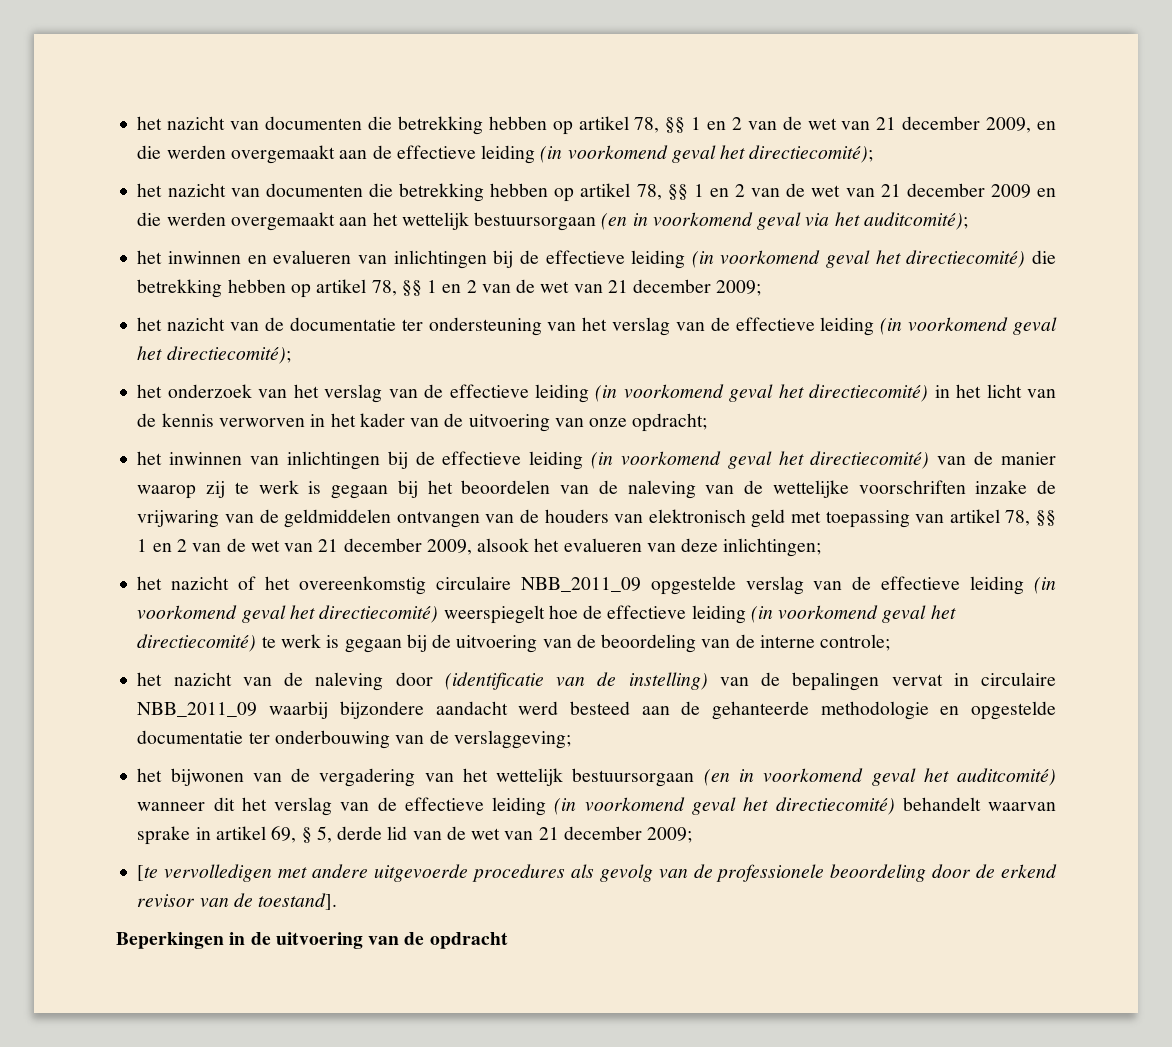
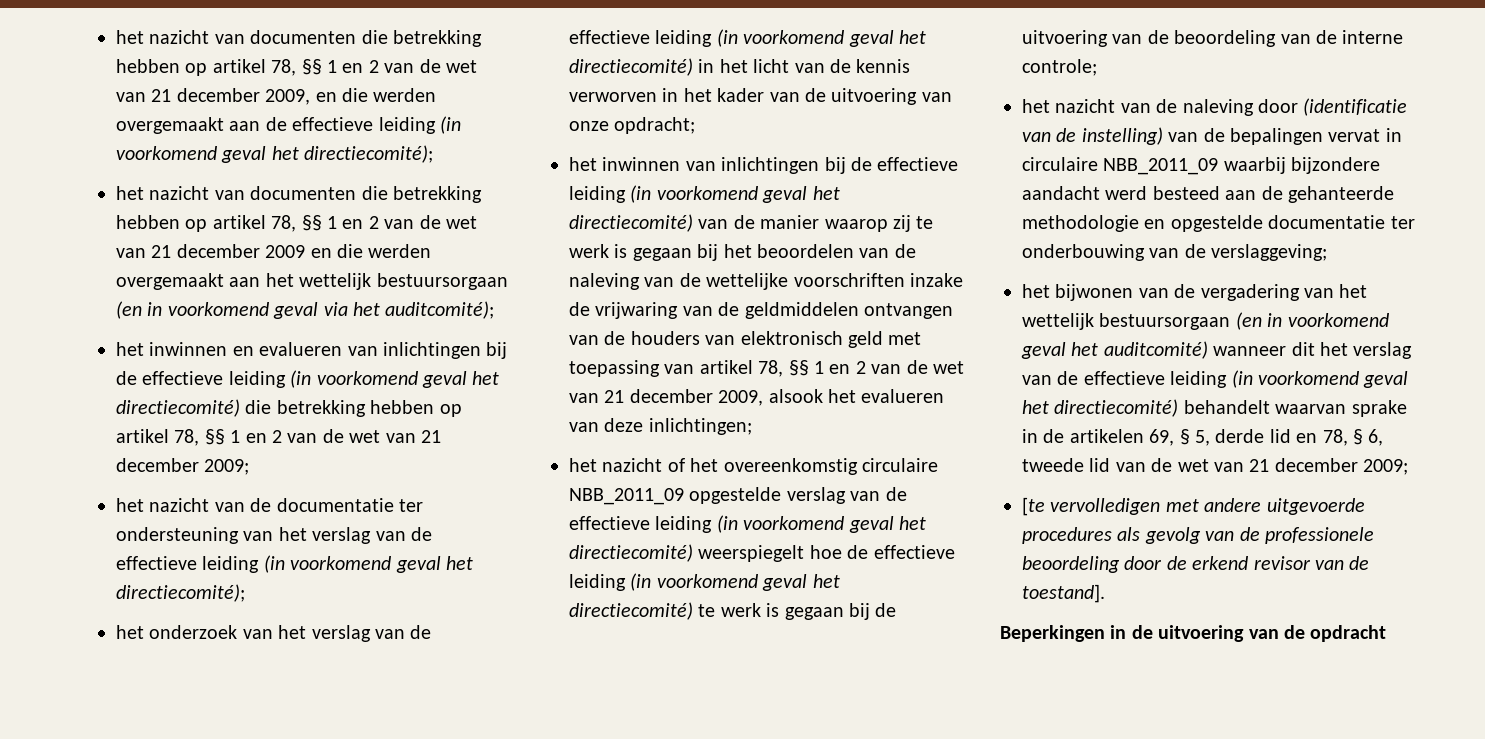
- het bijwonen van de vergadering van het wettelijk bestuursorgaan (en in voorkomend geval het auditcomité) wanneer dit het verslag van de effectieve leiding (in voorkomend geval het directiecomité) behandelt waarvan sprake in artikel 69, § 5, derde lid van de wet van 21 december 2009;
+ het bijwonen van de vergadering van het wettelijk bestuursorgaan (en in voorkomend geval het auditcomité) wanneer dit het verslag van de effectieve leiding (in voorkomend geval het directiecomité) behandelt waarvan sprake in de artikelen 69, § 5, derde lid en 78, § 6, tweede lid van de wet van 21 december 2009;

